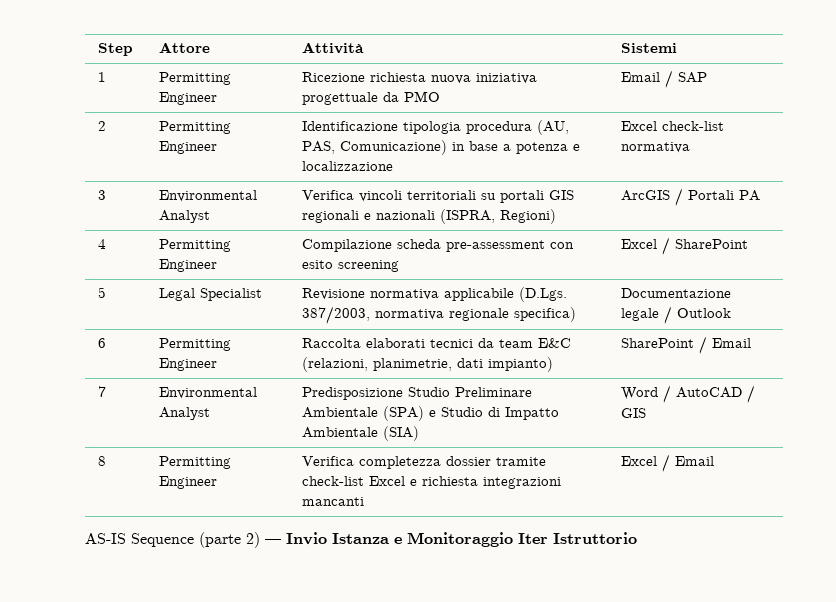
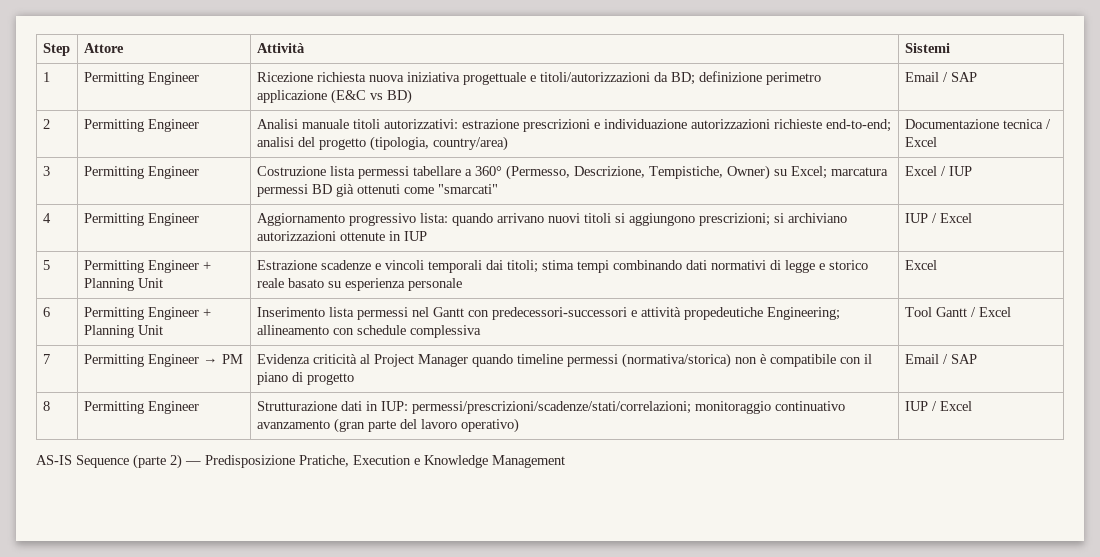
- 1 | Permitting Engineer | Ricezione richiesta nuova iniziativa progettuale da PMO | Email / SAP
+ 1 | Permitting Engineer | Ricezione richiesta nuova iniziativa progettuale e titoli/autorizzazioni da BD; definizione perimetro applicazione (E&C vs BD) | Email / SAP
- 2 | Permitting Engineer | Identificazione tipologia procedura (AU, PAS, Comunicazione) in base a potenza e localizzazione | Excel check-list normativa
+ 2 | Permitting Engineer | Analisi manuale titoli autorizzativi: estrazione prescrizioni e individuazione autorizzazioni richieste end-to-end; analisi del progetto (tipologia, country/area) | Documentazione tecnica / Excel
- 3 | Environmental Analyst | Verifica vincoli territoriali su portali GIS regionali e nazionali (ISPRA, Regioni) | ArcGIS / Portali PA
- 4 | Permitting Engineer | Compilazione scheda pre-assessment con esito screening | Excel / SharePoint
+ 3 | Permitting Engineer | Costruzione lista permessi tabellare a 360° (Permesso, Descrizione, Tempistiche, Owner) su Excel; marcatura permessi BD già ottenuti come "smarcati" | Excel / IUP
+ 4 | Permitting Engineer | Aggiornamento progressivo lista: quando arrivano nuovi titoli si aggiungono prescrizioni; si archiviano autorizzazioni ottenute in IUP | IUP / Excel
- 5 | Legal Specialist | Revisione normativa applicabile (D.Lgs. 387/2003, normativa regionale specifica) | Documentazione legale / Outlook
- 6 | Permitting Engineer | Raccolta elaborati tecnici da team E&C (relazioni, planimetrie, dati impianto) | SharePoint / Email
- 7 | Environmental Analyst | Predisposizione Studio Preliminare Ambientale (SPA) e Studio di Impatto Ambientale (SIA) | Word / AutoCAD / GIS
- 8 | Permitting Engineer | Verifica completezza dossier tramite check-list Excel e richiesta integrazioni mancanti | Excel / Email
+ 5 | Permitting Engineer + Planning Unit | Estrazione scadenze e vincoli temporali dai titoli; stima tempi combinando dati normativi di legge e storico reale basato su esperienza personale | Excel
+ 6 | Permitting Engineer + Planning Unit | Inserimento lista permessi nel Gantt con predecessori-successori e attività propedeutiche Engineering; allineamento con schedule complessiva | Tool Gantt / Excel
+ 7 | Permitting Engineer → PM | Evidenza criticità al Project Manager quando timeline permessi (normativa/storica) non è compatibile con il piano di progetto | Email / SAP
+ 8 | Permitting Engineer | Strutturazione dati in IUP: permessi/prescrizioni/scadenze/stati/correlazioni; monitoraggio continuativo avanzamento (gran parte del lavoro operativo) | IUP / Excel
- AS-IS Sequence (parte 2) — Invio Istanza e Monitoraggio Iter Istruttorio
+ AS-IS Sequence (parte 2) — Predisposizione Pratiche, Execution e Knowledge Management

